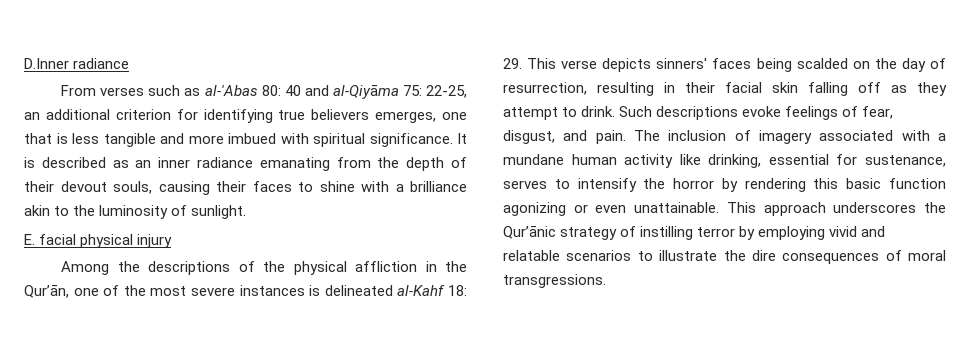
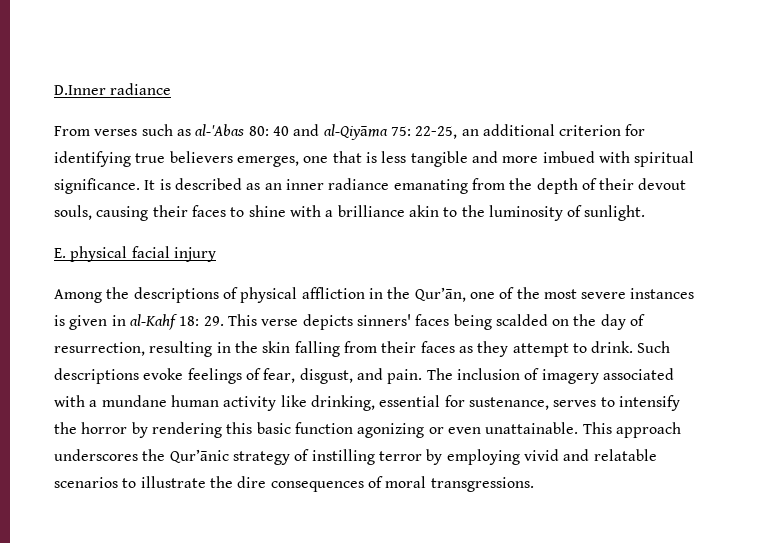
- E. facial physical injury
+ E. physical facial injury
- Among the descriptions of the physical affliction in the Qur’ān, one of the most severe instances is delineated al-Kahf 18: 29. This verse depicts sinners' faces being scalded on the day of resurrection, resulting in their facial skin falling off as they attempt to drink.
+ Among the descriptions of physical affliction in the Qur’ān, one of the most severe instances is given in al-Kahf 18: 29. This verse depicts sinners' faces being scalded on the day of resurrection, resulting in the skin falling from their faces as they attempt to drink.

